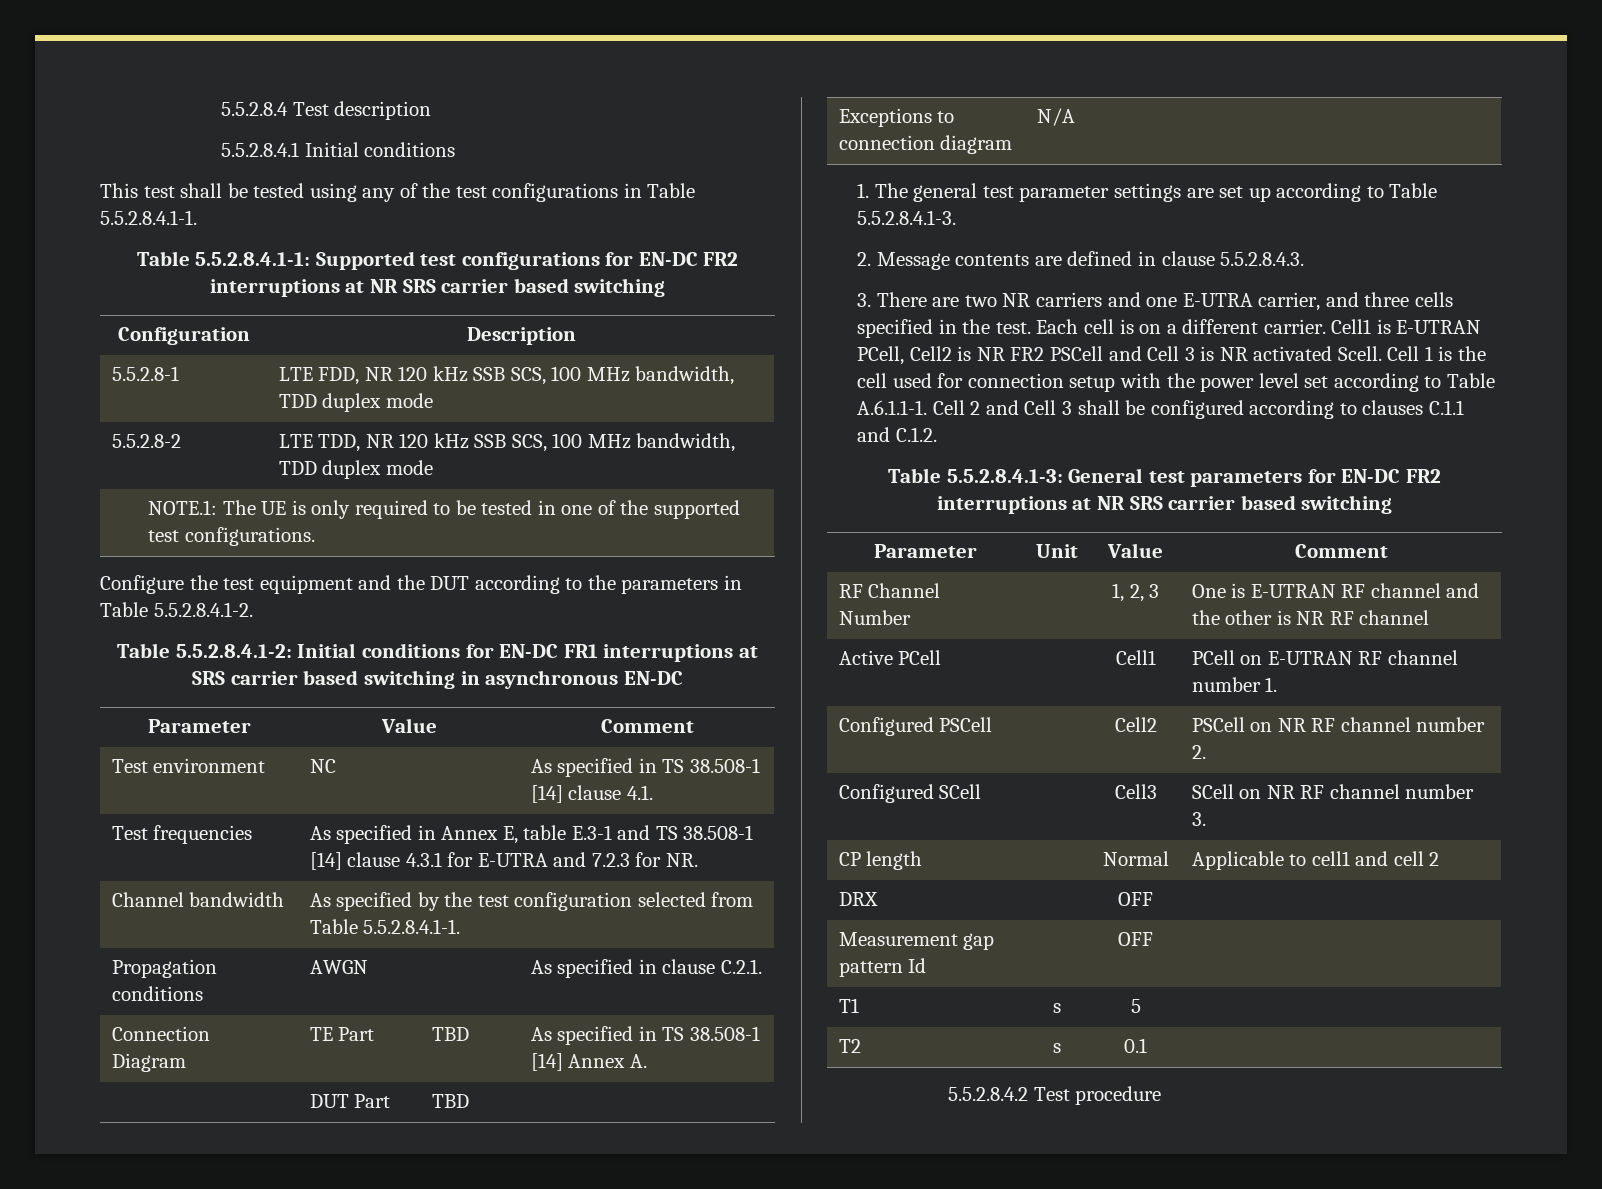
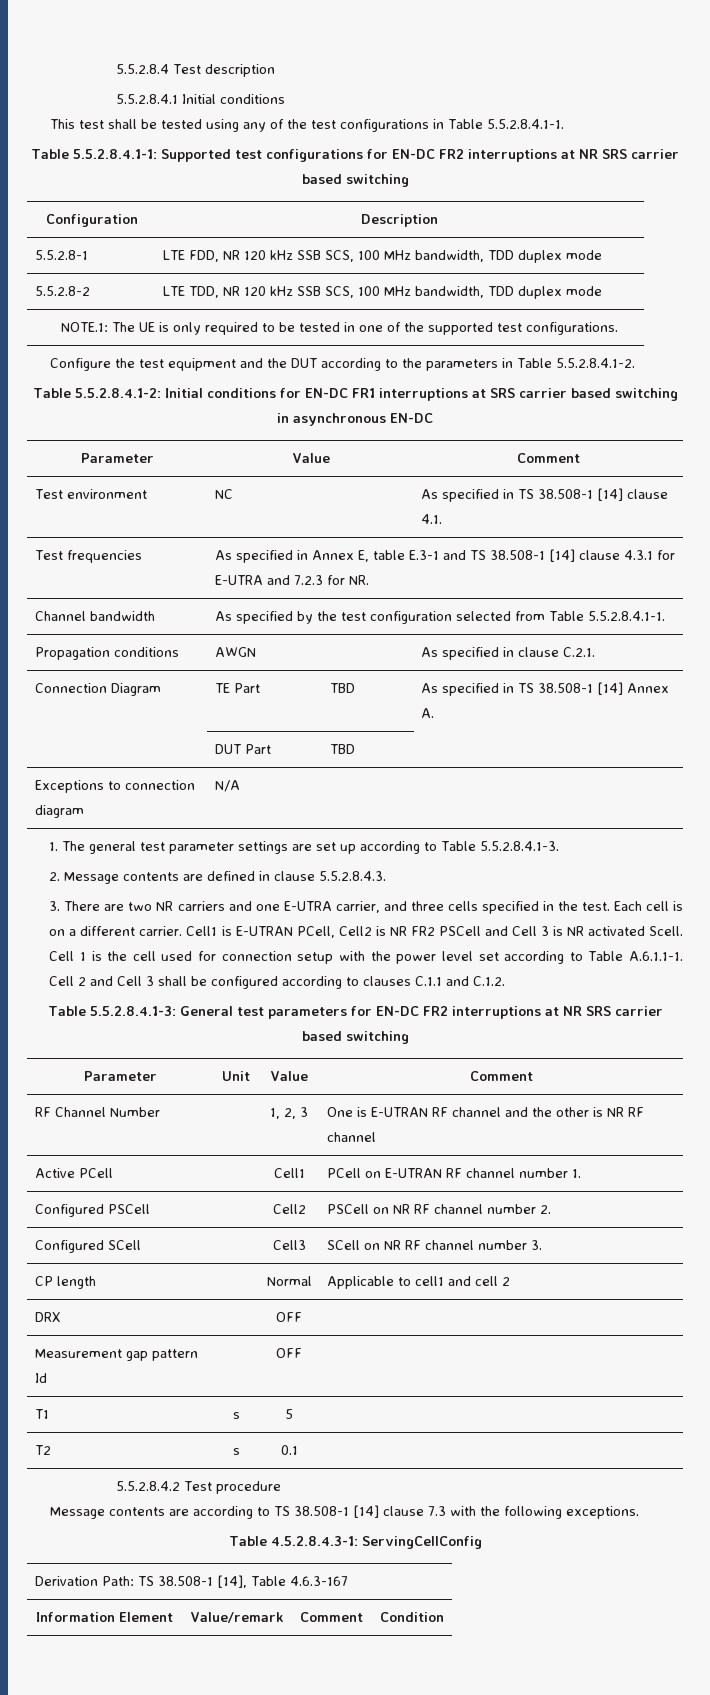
+ Message contents are according to TS 38.508-1 [14] clause 7.3 with the following exceptions.
+ Table 4.5.2.8.4.3-1: ServingCellConfig
+ Derivation Path: TS 38.508-1 [14], Table 4.6.3-167
+ Information Element | Value/remark | Comment | Condition

